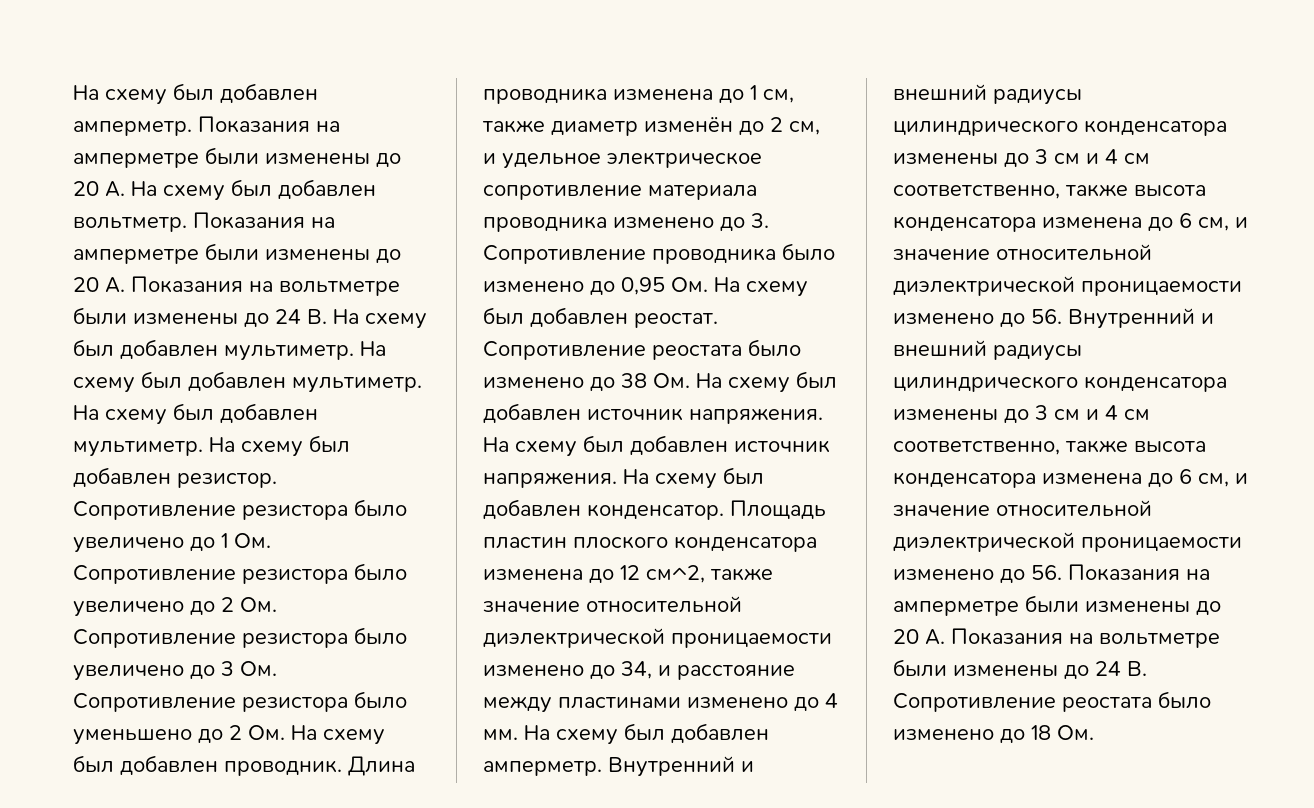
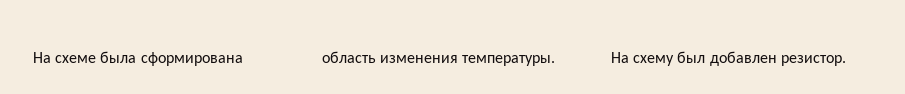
- На схему был добавлен амперметр. Показания на амперметре были изменены до 20 A. На схему был добавлен вольтметр. Показания на амперметре были изменены до 20 A. Показания на вольтметре были изменены до 24 В. На схему был добавлен мультиметр. На схему был добавлен мультиметр. На схему был добавлен мультиметр. На схему был добавлен резистор. Сопротивление резистора было увеличено до 1 Ом. Сопротивление резистора было увеличено до 2 Ом. Сопротивление резистора было увеличено до 3 Ом. Сопротивление резистора было уменьшено до 2 Ом. На схему был добавлен проводник. Длина проводника изменена до 1 cм, также диаметр изменён до 2 см, и удельное электрическое сопротивление материала проводника изменено до 3. Сопротивление проводника было изменено до 0,95 Ом. На схему был добавлен реостат. Сопротивление реостата было изменено до 38 Ом. На схему был добавлен источник напряжения. На схему был добавлен источник напряжения. На схему был добавлен конденсатор. Площадь пластин плоского конденсатора изменена до 12 cм^2, также значение относительной диэлектрической проницаемости изменено до 34, и расстояние между пластинами изменено до 4 мм. На схему был добавлен амперметр. Внутренний и внешний радиусы цилиндрического конденсатора изменены до 3 см и 4 см соответственно, также высота конденсатора изменена до 6 см, и значение относительной диэлектрической проницаемости изменено до 56. Внутренний и внешний радиусы цилиндрического конденсатора изменены до 3 см и 4 см соответственно, также высота конденсатора изменена до 6 см, и значение относительной диэлектрической проницаемости изменено до 56. Показания на амперметре были изменены до 20 A. Показания на вольтметре были изменены до 24 В. Сопротивление реостата было изменено до 18 Ом.
+ На схеме была сформирована область изменения температуры.
+ На схему был добавлен резистор.

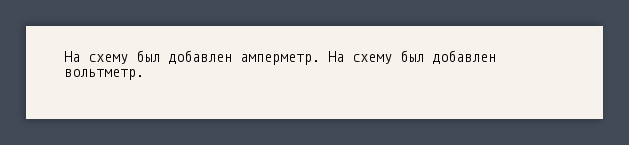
- На схеме была сформирована область изменения температуры.
- На схему был добавлен резистор.
+ На схему был добавлен амперметр. На схему был добавлен вольтметр.

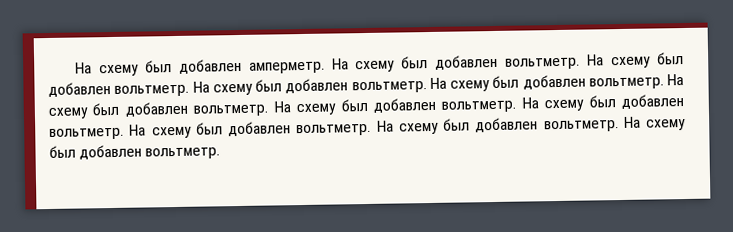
- На схему был добавлен вольтметр.
+ На схему был добавлен вольтметр. На схему был добавлен вольтметр. На схему был добавлен вольтметр. На схему был добавлен вольтметр. На схему был добавлен вольтметр. На схему был добавлен вольтметр. На схему был добавлен вольтметр. На схему был добавлен вольтметр. На схему был добавлен вольтметр. На схему был добавлен вольтметр.

